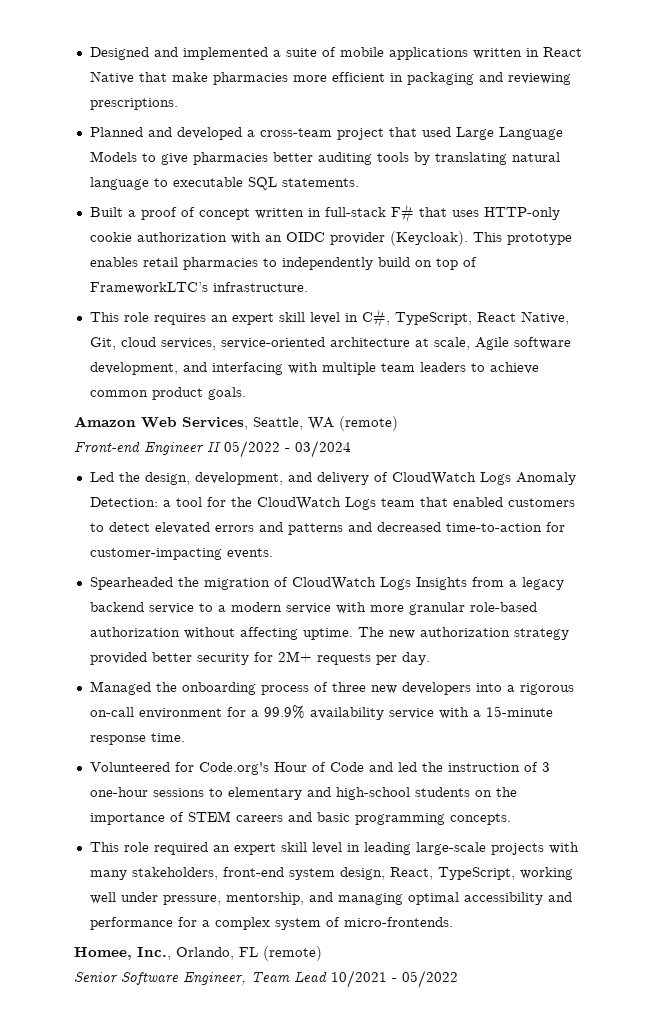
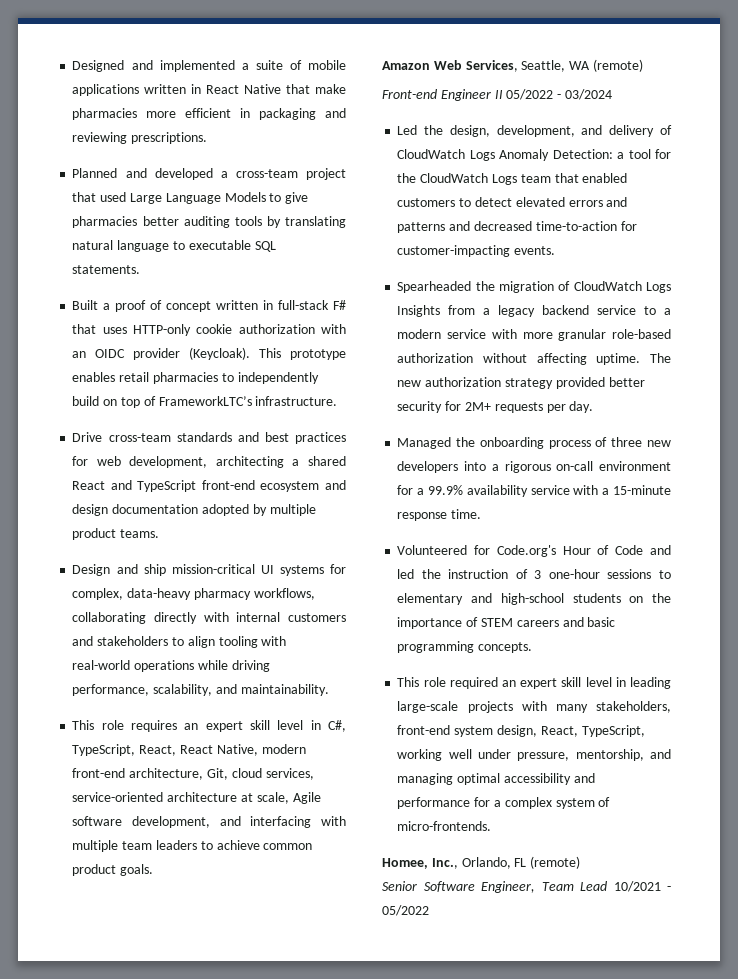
+ Drive cross-team standards and best practices for web development, architecting a shared React and TypeScript front-end ecosystem and design documentation adopted by multiple product teams.
+ Design and ship mission-critical UI systems for complex, data-heavy pharmacy workflows, collaborating directly with internal customers and stakeholders to align tooling with real-world operations while driving performance, scalability, and maintainability.
- This role requires an expert skill level in C#, TypeScript, React Native, Git, cloud services, service-oriented architecture at scale, Agile software development, and interfacing with multiple team leaders to achieve common product goals.
+ This role requires an expert skill level in C#, TypeScript, React, React Native, modern front-end architecture, Git, cloud services, service-oriented architecture at scale, Agile software development, and interfacing with multiple team leaders to achieve common product goals.

